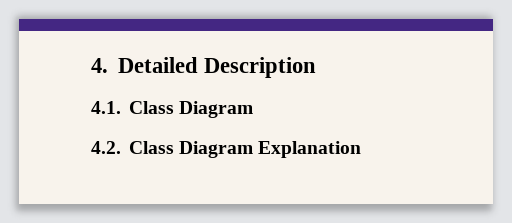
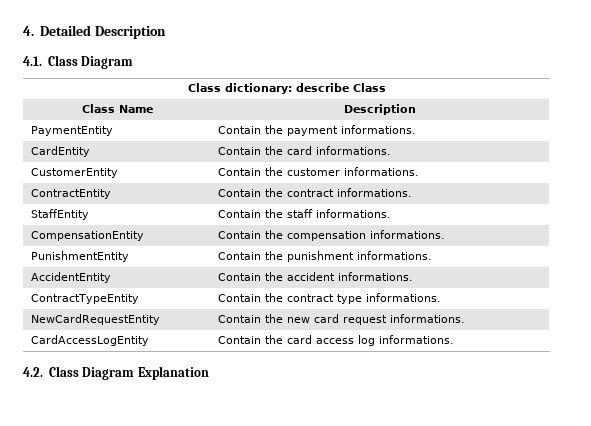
+ Class dictionary: describe Class
+ Class Name | Description
+ PaymentEntity | Contain the payment informations.
+ CardEntity | Contain the card informations.
+ CustomerEntity | Contain the customer informations.
+ ContractEntity | Contain the contract informations.
+ StaffEntity | Contain the staff informations.
+ CompensationEntity | Contain the compensation informations.
+ PunishmentEntity | Contain the punishment informations.
+ AccidentEntity | Contain the accident informations.
+ ContractTypeEntity | Contain the contract type informations.
+ NewCardRequestEntity | Contain the new card request informations.
+ CardAccessLogEntity | Contain the card access log informations.

